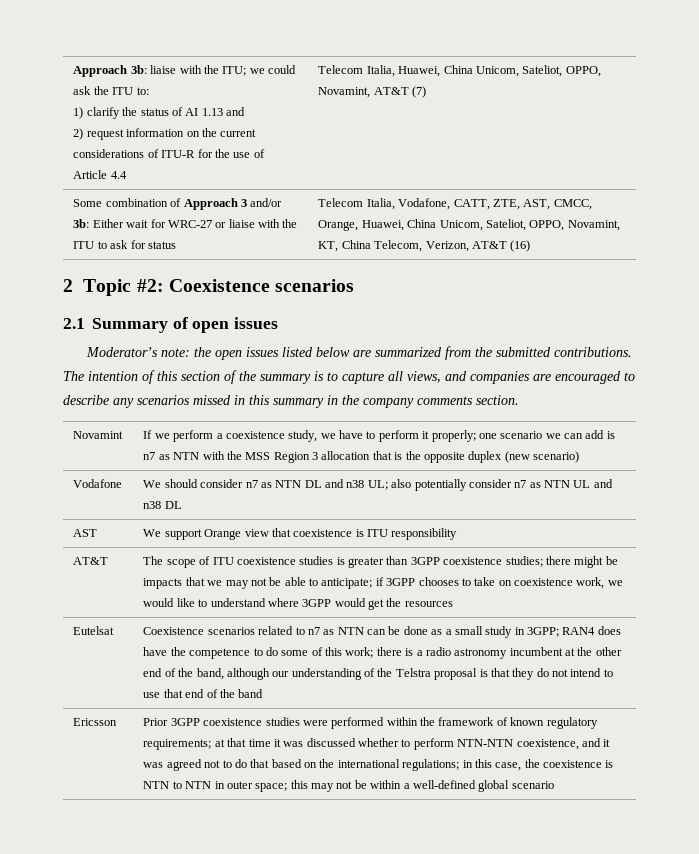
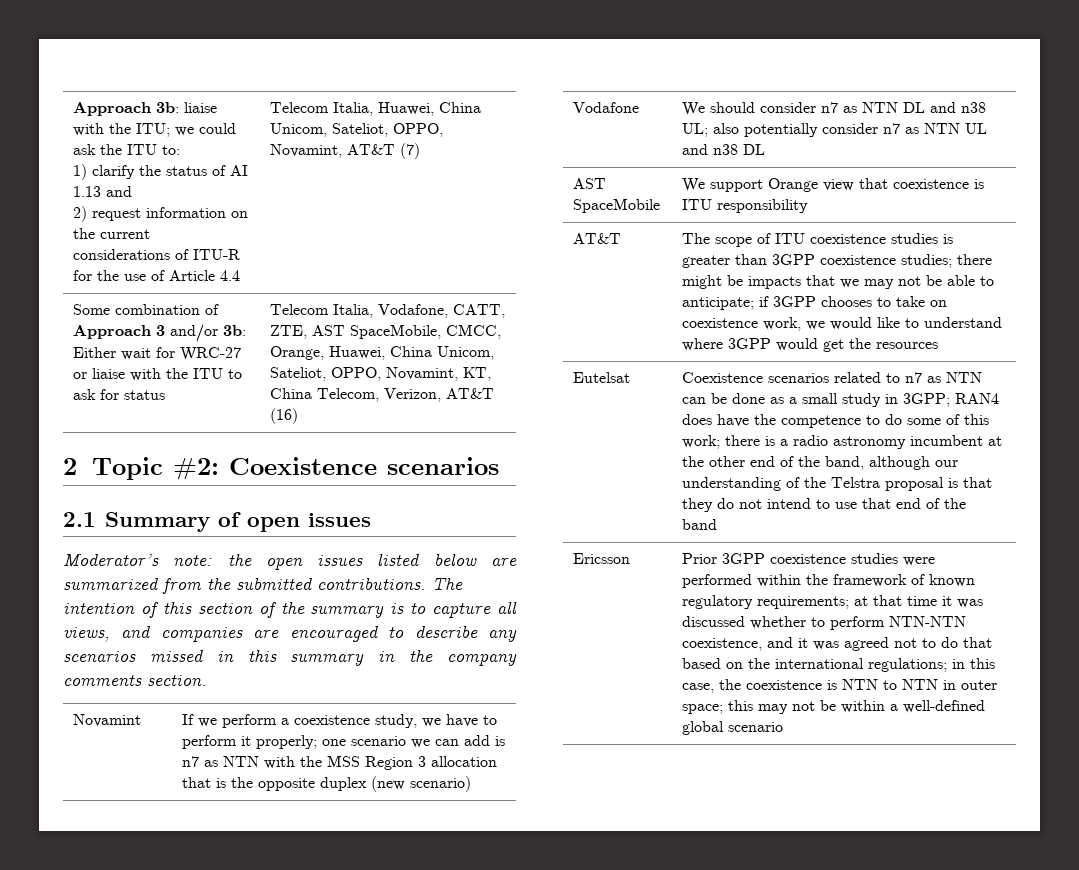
- Telecom Italia, Vodafone, CATT, ZTE, AST, CMCC, Orange, Huawei, China Unicom, Sateliot, OPPO, Novamint, KT, China Telecom, Verizon, AT&T (16)
+ Telecom Italia, Vodafone, CATT, ZTE, AST SpaceMobile, CMCC, Orange, Huawei, China Unicom, Sateliot, OPPO, Novamint, KT, China Telecom, Verizon, AT&T (16)
- AST | We support Orange view that coexistence is ITU responsibility
+ AST SpaceMobile | We support Orange view that coexistence is ITU responsibility

